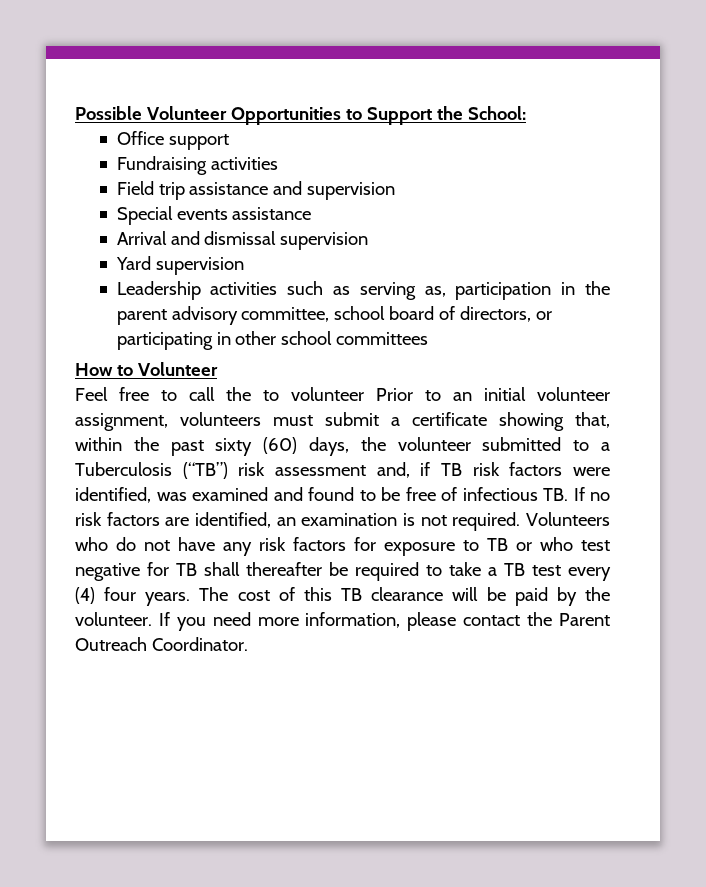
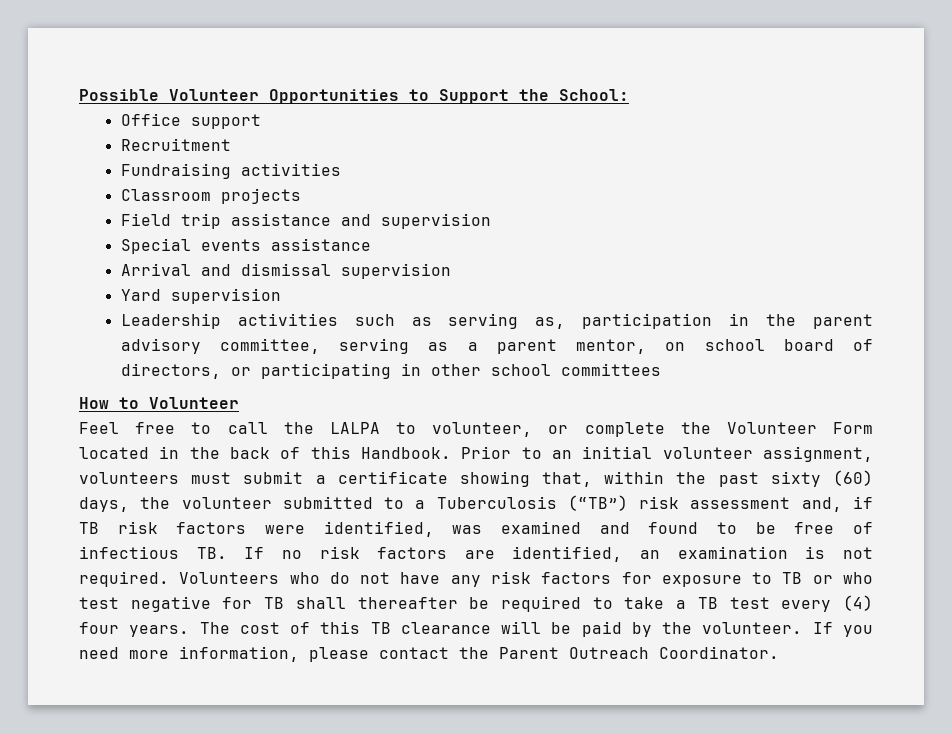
+ Recruitment
+ Classroom projects
- Leadership activities such as serving as, participation in the parent advisory committee, school board of directors, or participating in other school committees
+ Leadership activities such as serving as, participation in the parent advisory committee, serving as a parent mentor, on school board of directors, or participating in other school committees
- Feel free to call the to volunteer Prior to an initial volunteer assignment, volunteers must submit a certificate showing that, within the past sixty (60) days, the volunteer submitted to a Tuberculosis (“TB”) risk assessment and, if TB risk factors were identified, was examined and found to be free of infectious TB. If no risk factors are identified, an examination is not required.
+ Feel free to call the LALPA to volunteer, or complete the Volunteer Form located in the back of this Handbook. Prior to an initial volunteer assignment, volunteers must submit a certificate showing that, within the past sixty (60) days, the volunteer submitted to a Tuberculosis (“TB”) risk assessment and, if TB risk factors were identified, was examined and found to be free of infectious TB. If no risk factors are identified, an examination is not required.

